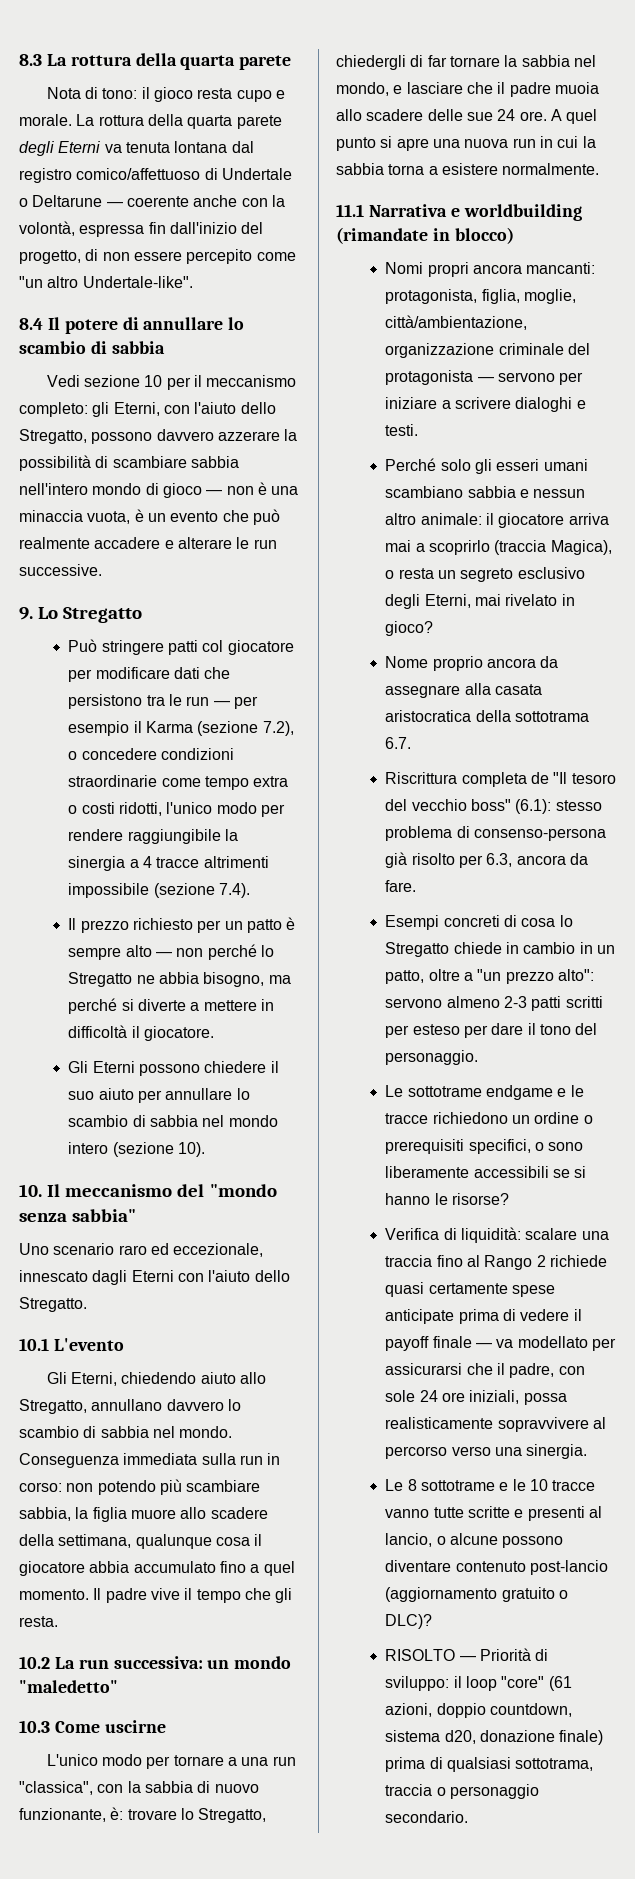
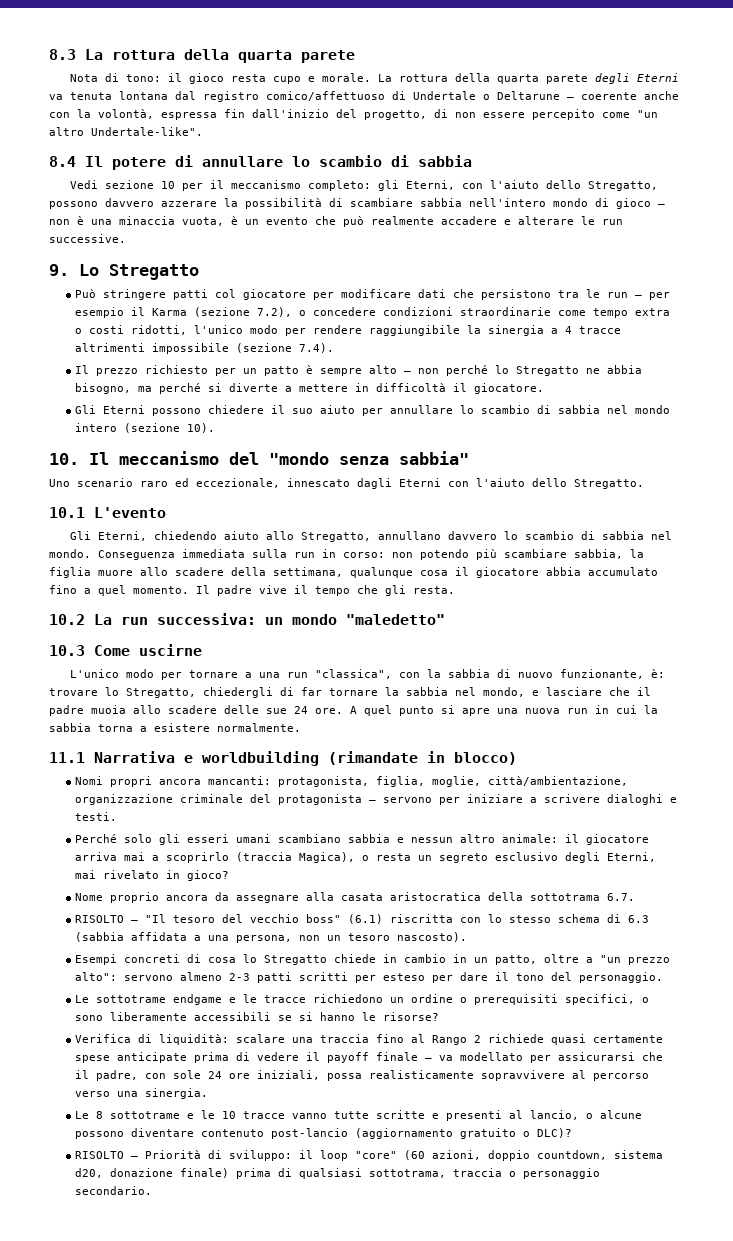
- Riscrittura completa de "Il tesoro del vecchio boss" (6.1): stesso problema di consenso-persona già risolto per 6.3, ancora da fare.
+ RISOLTO — "Il tesoro del vecchio boss" (6.1) riscritta con lo stesso schema di 6.3 (sabbia affidata a una persona, non un tesoro nascosto).
- RISOLTO — Priorità di sviluppo: il loop "core" (61 azioni, doppio countdown, sistema d20, donazione finale) prima di qualsiasi sottotrama, traccia o personaggio secondario.
+ RISOLTO — Priorità di sviluppo: il loop "core" (60 azioni, doppio countdown, sistema d20, donazione finale) prima di qualsiasi sottotrama, traccia o personaggio secondario.

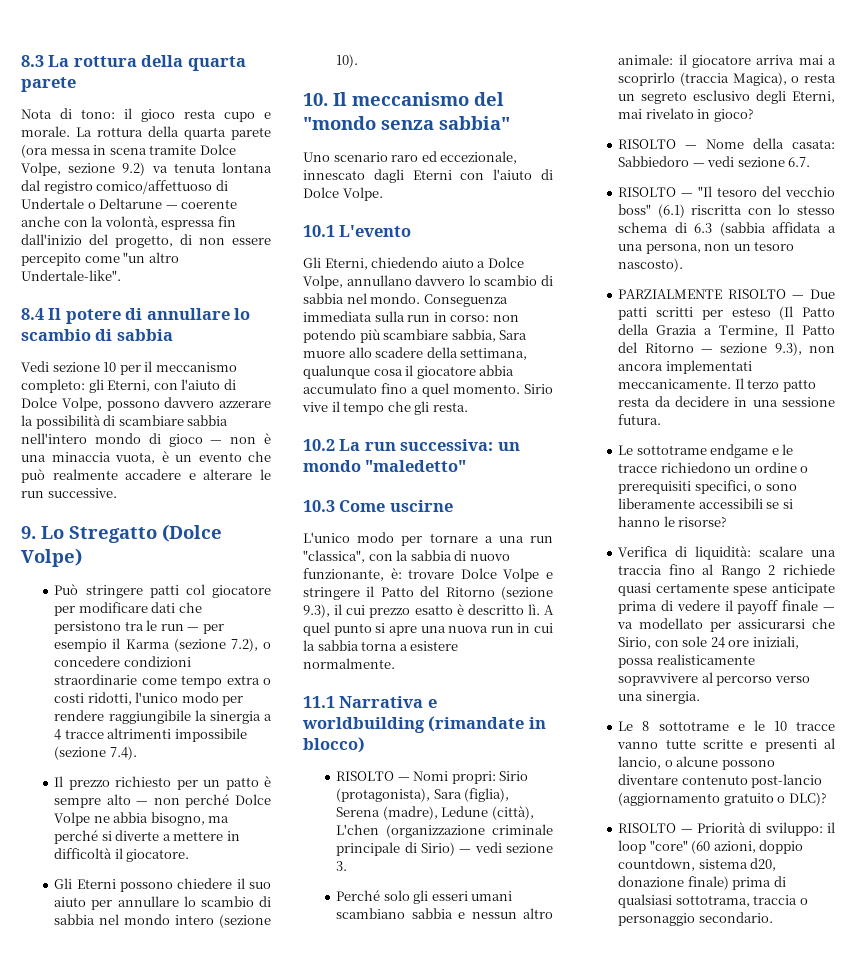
- La rottura della quarta parete degli Eterni va tenuta lontana dal registro comico/affettuoso di Undertale o Deltarune — coerente anche con la volontà, espressa fin dall'inizio del progetto, di non essere percepito come "un altro Undertale-like".
+ La rottura della quarta parete (ora messa in scena tramite Dolce Volpe, sezione 9.2) va tenuta lontana dal registro comico/affettuoso di Undertale o Deltarune — coerente anche con la volontà, espressa fin dall'inizio del progetto, di non essere percepito come "un altro Undertale-like".
- Vedi sezione 10 per il meccanismo completo: gli Eterni, con l'aiuto dello Stregatto, possono davvero azzerare la possibilità di scambiare sabbia nell'intero mondo di gioco — non è una minaccia vuota, è un evento che può realmente accadere e alterare le run successive.
+ Vedi sezione 10 per il meccanismo completo: gli Eterni, con l'aiuto di Dolce Volpe, possono davvero azzerare la possibilità di scambiare sabbia nell'intero mondo di gioco — non è una minaccia vuota, è un evento che può realmente accadere e alterare le run successive.
- 9. Lo Stregatto
+ 9. Lo Stregatto (Dolce Volpe)
- Il prezzo richiesto per un patto è sempre alto — non perché lo Stregatto ne abbia bisogno, ma perché si diverte a mettere in difficoltà il giocatore.
+ Il prezzo richiesto per un patto è sempre alto — non perché Dolce Volpe ne abbia bisogno, ma perché si diverte a mettere in difficoltà il giocatore.
- Uno scenario raro ed eccezionale, innescato dagli Eterni con l'aiuto dello Stregatto.
+ Uno scenario raro ed eccezionale, innescato dagli Eterni con l'aiuto di Dolce Volpe.
- Gli Eterni, chiedendo aiuto allo Stregatto, annullano davvero lo scambio di sabbia nel mondo.
+ Gli Eterni, chiedendo aiuto a Dolce Volpe, annullano davvero lo scambio di sabbia nel mondo.
- Conseguenza immediata sulla run in corso: non potendo più scambiare sabbia, la figlia muore allo scadere della settimana, qualunque cosa il giocatore abbia accumulato fino a quel momento.
+ Conseguenza immediata sulla run in corso: non potendo più scambiare sabbia, Sara muore allo scadere della settimana, qualunque cosa il giocatore abbia accumulato fino a quel momento.
- Il padre vive il tempo che gli resta.
+ Sirio vive il tempo che gli resta.
- L'unico modo per tornare a una run "classica", con la sabbia di nuovo funzionante, è: trovare lo Stregatto, chiedergli di far tornare la sabbia nel mondo, e lasciare che il padre muoia allo scadere delle sue 24 ore.
+ L'unico modo per tornare a una run "classica", con la sabbia di nuovo funzionante, è: trovare Dolce Volpe e stringere il Patto del Ritorno (sezione 9.3), il cui prezzo esatto è descritto lì.
- Nomi propri ancora mancanti: protagonista, figlia, moglie, città/ambientazione, organizzazione criminale del protagonista — servono per iniziare a scrivere dialoghi e testi.
+ RISOLTO — Nomi propri: Sirio (protagonista), Sara (figlia), Serena (madre), Ledune (città), L'chen (organizzazione criminale principale di Sirio) — vedi sezione 3.
- Nome proprio ancora da assegnare alla casata aristocratica della sottotrama 6.7.
+ RISOLTO — Nome della casata: Sabbiedoro — vedi sezione 6.7.
- Esempi concreti di cosa lo Stregatto chiede in cambio in un patto, oltre a "un prezzo alto": servono almeno 2-3 patti scritti per esteso per dare il tono del personaggio.
+ PARZIALMENTE RISOLTO — Due patti scritti per esteso (Il Patto della Grazia a Termine, Il Patto del Ritorno — sezione 9.3), non ancora implementati meccanicamente. Il terzo patto resta da decidere in una sessione futura.
- Verifica di liquidità: scalare una traccia fino al Rango 2 richiede quasi certamente spese anticipate prima di vedere il payoff finale — va modellato per assicurarsi che il padre, con sole 24 ore iniziali, possa realisticamente sopravvivere al percorso verso una sinergia.
+ Verifica di liquidità: scalare una traccia fino al Rango 2 richiede quasi certamente spese anticipate prima di vedere il payoff finale — va modellato per assicurarsi che Sirio, con sole 24 ore iniziali, possa realisticamente sopravvivere al percorso verso una sinergia.

